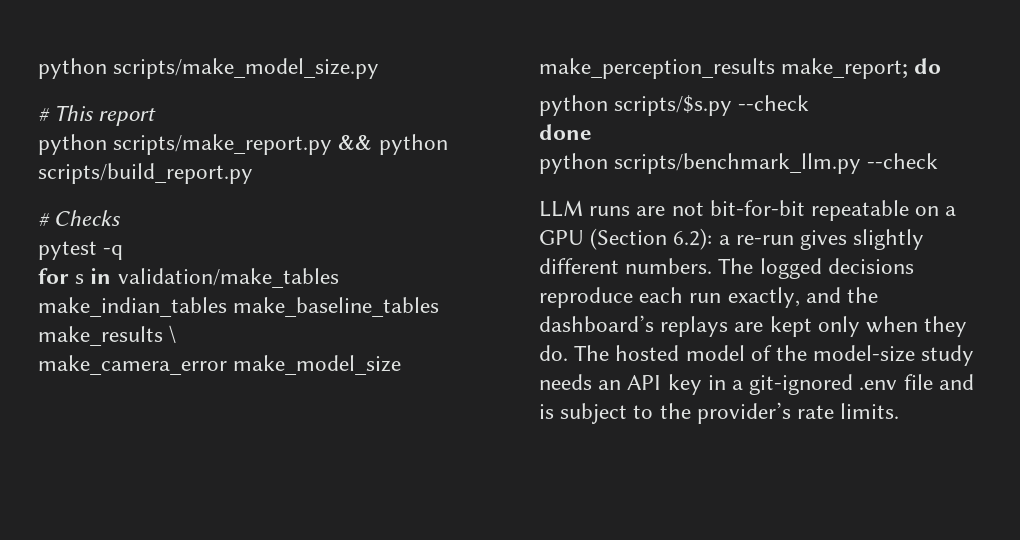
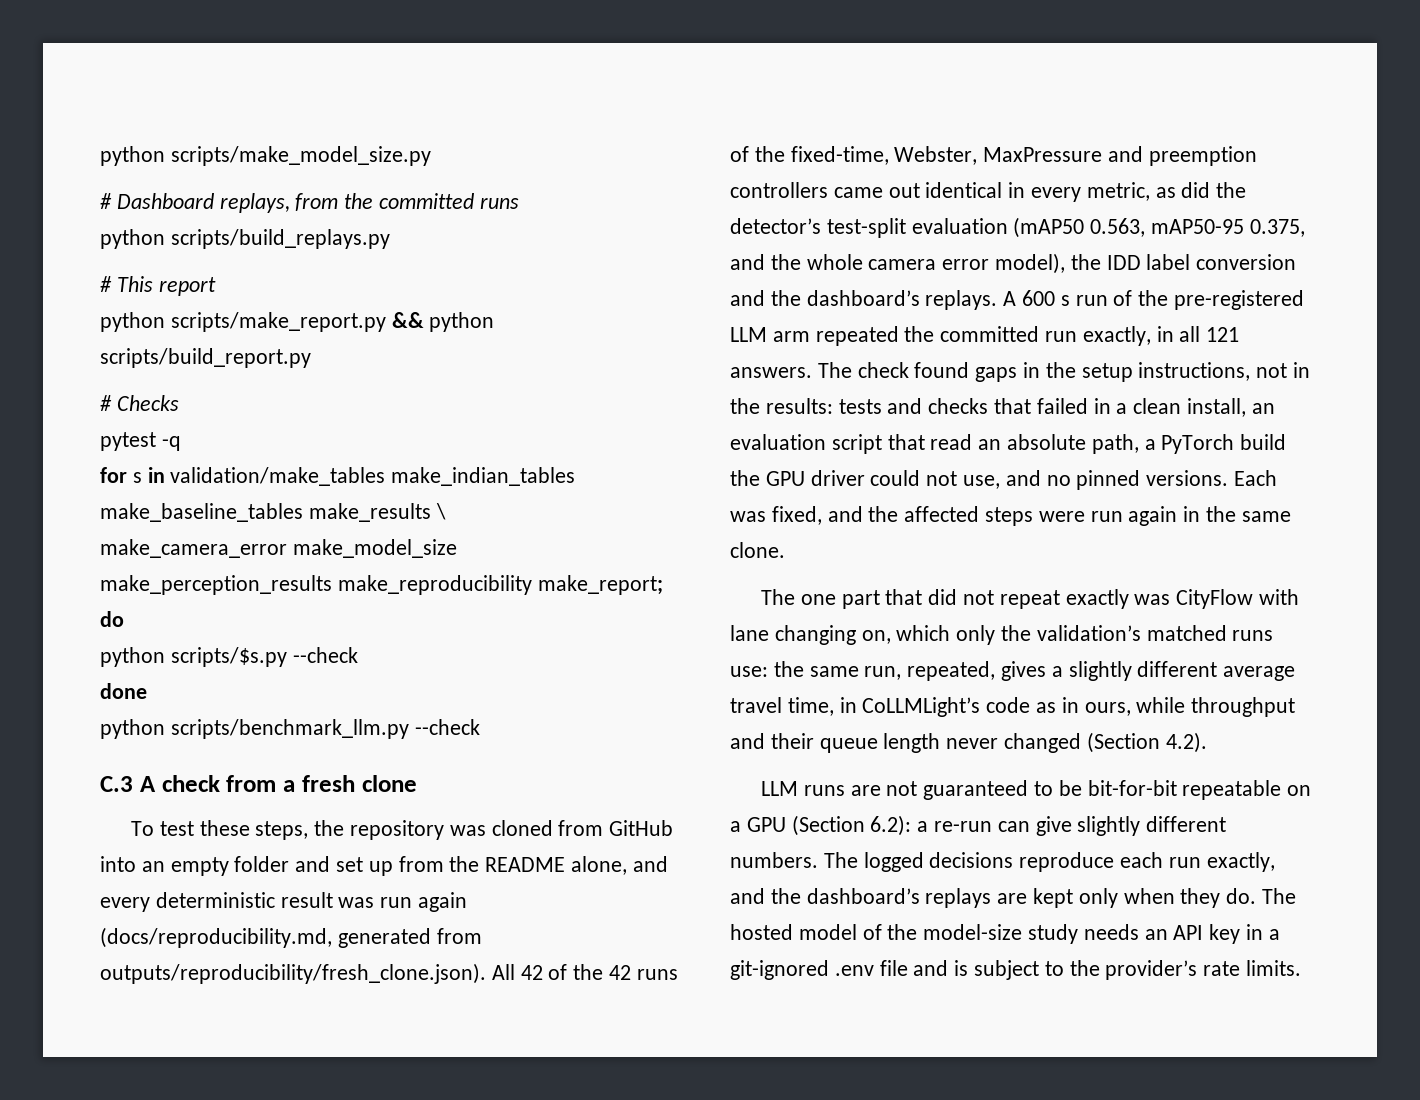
+ # Dashboard replays, from the committed runs
+ python scripts/build_replays.py
- make_camera_error make_model_size make_perception_results make_report; do
+ make_camera_error make_model_size make_perception_results make_reproducibility make_report; do
+ C.3 A check from a fresh clone
+ To test these steps, the repository was cloned from GitHub into an empty folder and set up from the README alone, and every deterministic result was run again (docs/reproducibility.md, generated from outputs/reproducibility/fresh_clone.json). All 42 of the 42 runs of the fixed-time, Webster, MaxPressure and preemption controllers came out identical in every metric, as did the detector’s test-split evaluation (mAP50 0.563, mAP50-95 0.375, and the whole camera error model), the IDD label conversion and the dashboard’s replays. A 600 s run of the pre-registered LLM arm repeated the committed run exactly, in all 121 answers. The check found gaps in the setup instructions, not in the results: tests and checks that failed in a clean install, an evaluation script that read an absolute path, a PyTorch build the GPU driver could not use, and no pinned versions. Each was fixed, and the affected steps were run again in the same clone.
+ The one part that did not repeat exactly was CityFlow with lane changing on, which only the validation’s matched runs use: the same run, repeated, gives a slightly different average travel time, in CoLLMLight’s code as in ours, while throughput and their queue length never changed (Section 4.2).
- LLM runs are not bit-for-bit repeatable on a GPU (Section 6.2): a re-run gives slightly different numbers.
+ LLM runs are not guaranteed to be bit-for-bit repeatable on a GPU (Section 6.2): a re-run can give slightly different numbers.

